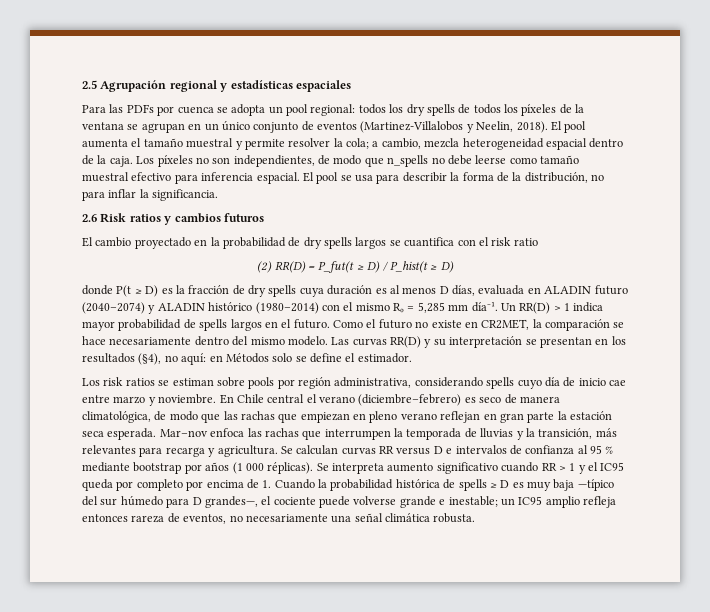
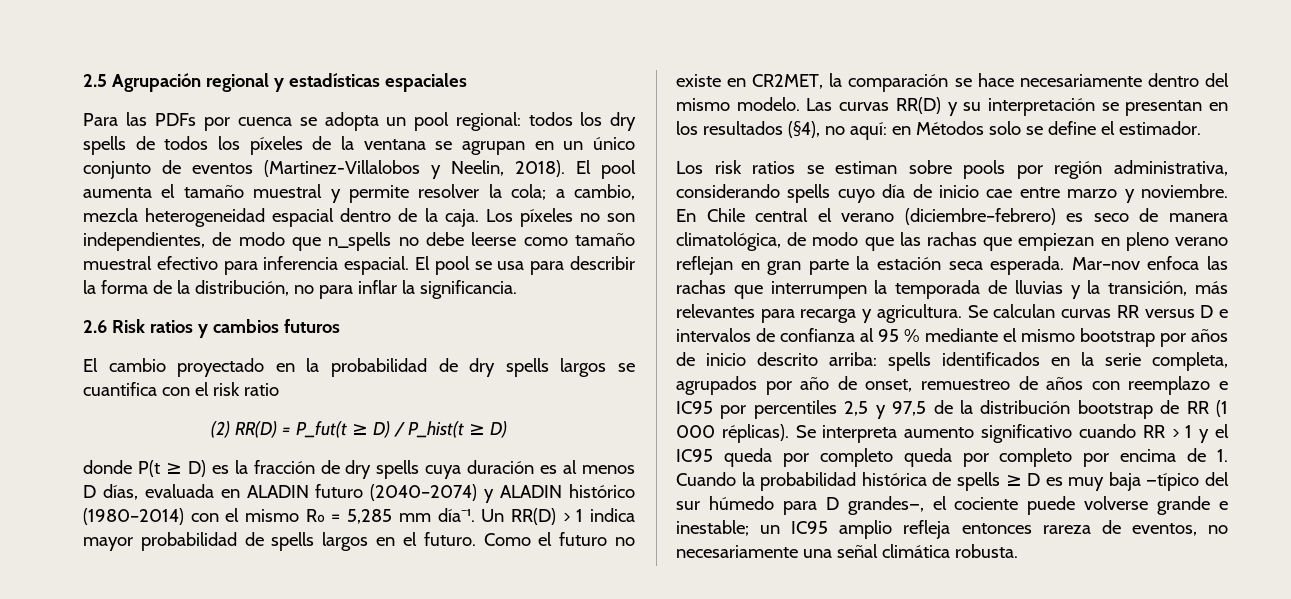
- Se calculan curvas RR versus D e intervalos de confianza al 95 % mediante bootstrap por años (1 000 réplicas).
+ Se calculan curvas RR versus D e intervalos de confianza al 95 % mediante el mismo bootstrap por años de inicio descrito arriba: spells identificados en la serie completa, agrupados por año de onset, remuestreo de años con reemplazo e IC95 por percentiles 2,5 y 97,5 de la distribución bootstrap de RR (1 000 réplicas).
- Se interpreta aumento significativo cuando RR > 1 y el IC95 queda por completo por encima de 1. Cuando la probabilidad histórica de spells ≥ D es muy baja —típico del sur húmedo para D grandes—, el cociente puede volverse grande e inestable; un IC95 amplio refleja entonces rareza de eventos, no necesariamente una señal climática robusta.
+ Se interpreta aumento significativo cuando RR > 1 y el IC95 queda por completo queda por completo por encima de 1. Cuando la probabilidad histórica de spells ≥ D es muy baja —típico del sur húmedo para D grandes—, el cociente puede volverse grande e inestable; un IC95 amplio refleja entonces rareza de eventos, no necesariamente una señal climática robusta.

